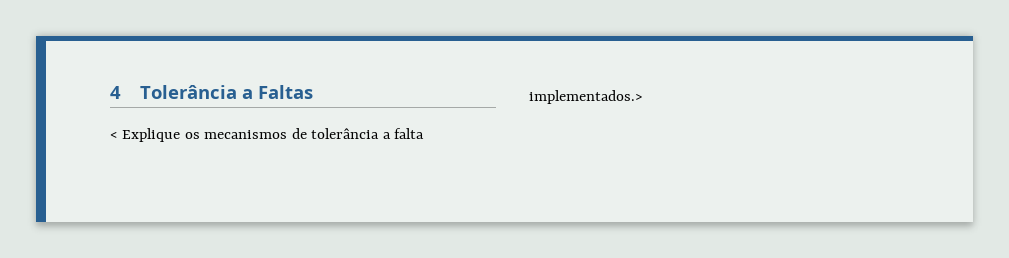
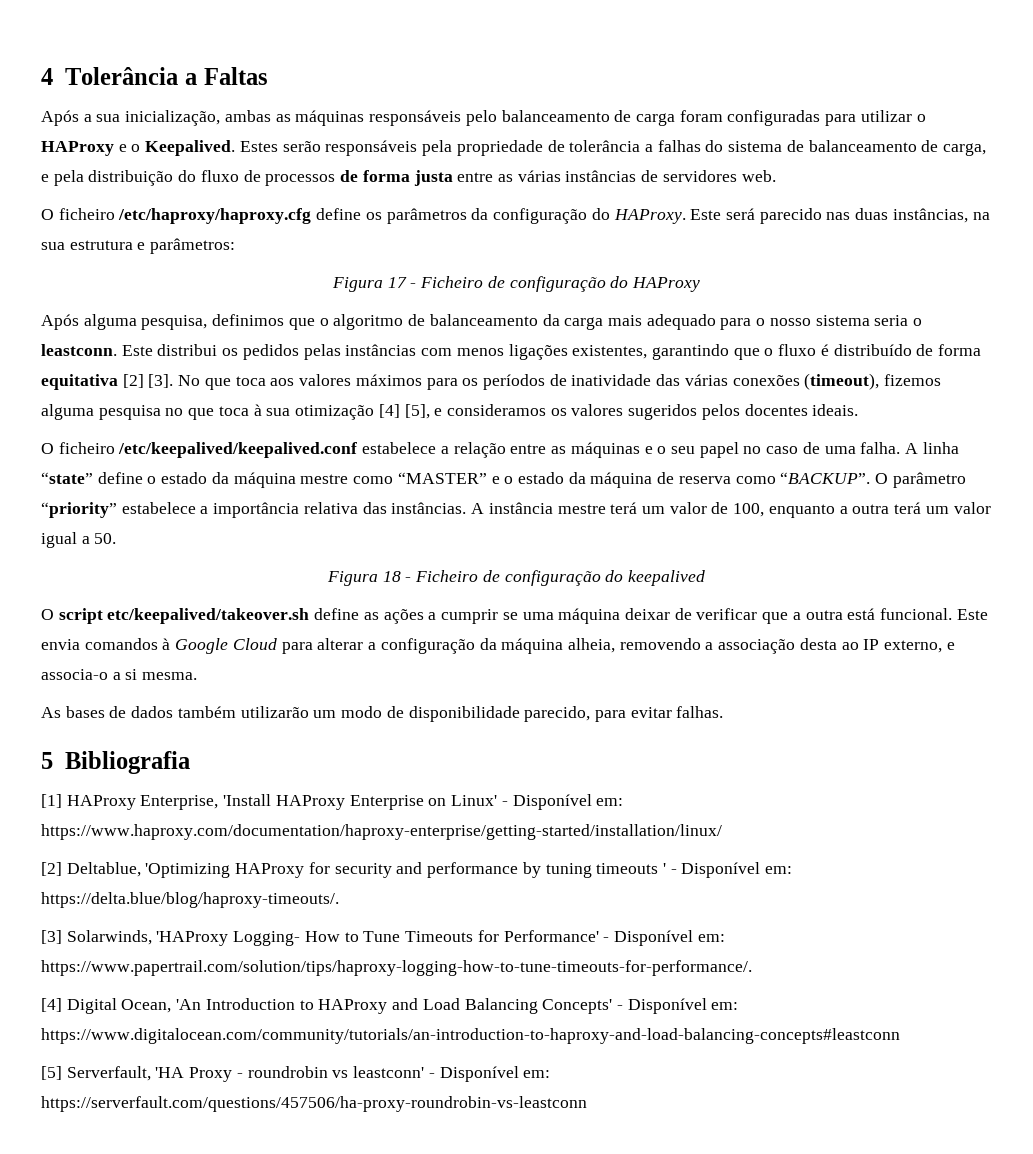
- < Explique os mecanismos de tolerância a falta implementados.>
+ Após a sua inicialização, ambas as máquinas responsáveis pelo balanceamento de carga foram configuradas para utilizar o HAProxy e o Keepalived. Estes serão responsáveis pela propriedade de tolerância a falhas do sistema de balanceamento de carga, e pela distribuição do fluxo de processos de forma justa entre as várias instâncias de servidores web.
+ O ficheiro /etc/haproxy/haproxy.cfg define os parâmetros da configuração do HAProxy. Este será parecido nas duas instâncias, na sua estrutura e parâmetros:
+ Figura 17 - Ficheiro de configuração do HAProxy
+ Após alguma pesquisa, definimos que o algoritmo de balanceamento da carga mais adequado para o nosso sistema seria o leastconn. Este distribui os pedidos pelas instâncias com menos ligações existentes, garantindo que o fluxo é distribuído de forma equitativa [2] [3]. No que toca aos valores máximos para os períodos de inatividade das várias conexões (timeout), fizemos alguma pesquisa no que toca à sua otimização [4] [5], e consideramos os valores sugeridos pelos docentes ideais.
+ O ficheiro /etc/keepalived/keepalived.conf estabelece a relação entre as máquinas e o seu papel no caso de uma falha. A linha “state” define o estado da máquina mestre como “MASTER” e o estado da máquina de reserva como “BACKUP”. O parâmetro “priority” estabelece a importância relativa das instâncias. A instância mestre terá um valor de 100, enquanto a outra terá um valor igual a 50.
+ Figura 18 - Ficheiro de configuração do keepalived
+ O script etc/keepalived/takeover.sh define as ações a cumprir se uma máquina deixar de verificar que a outra está funcional. Este envia comandos à Google Cloud para alterar a configuração da máquina alheia, removendo a associação desta ao IP externo, e associa-o a si mesma.
+ As bases de dados também utilizarão um modo de disponibilidade parecido, para evitar falhas.
+ 5 Bibliografia
+ [1] HAProxy Enterprise, 'Install HAProxy Enterprise on Linux' - Disponível em: https://www.haproxy.com/documentation/haproxy-enterprise/getting-started/installation/linux/
+ [2] Deltablue, 'Optimizing HAProxy for security and performance by tuning timeouts ' - Disponível em: https://delta.blue/blog/haproxy-timeouts/.
+ [3] Solarwinds, 'HAProxy Logging- How to Tune Timeouts for Performance' - Disponível em: https://www.papertrail.com/solution/tips/haproxy-logging-how-to-tune-timeouts-for-performance/.
+ [4] Digital Ocean, 'An Introduction to HAProxy and Load Balancing Concepts' - Disponível em: https://www.digitalocean.com/community/tutorials/an-introduction-to-haproxy-and-load-balancing-concepts#leastconn
+ [5] Serverfault, 'HA Proxy - roundrobin vs leastconn' - Disponível em: https://serverfault.com/questions/457506/ha-proxy-roundrobin-vs-leastconn

